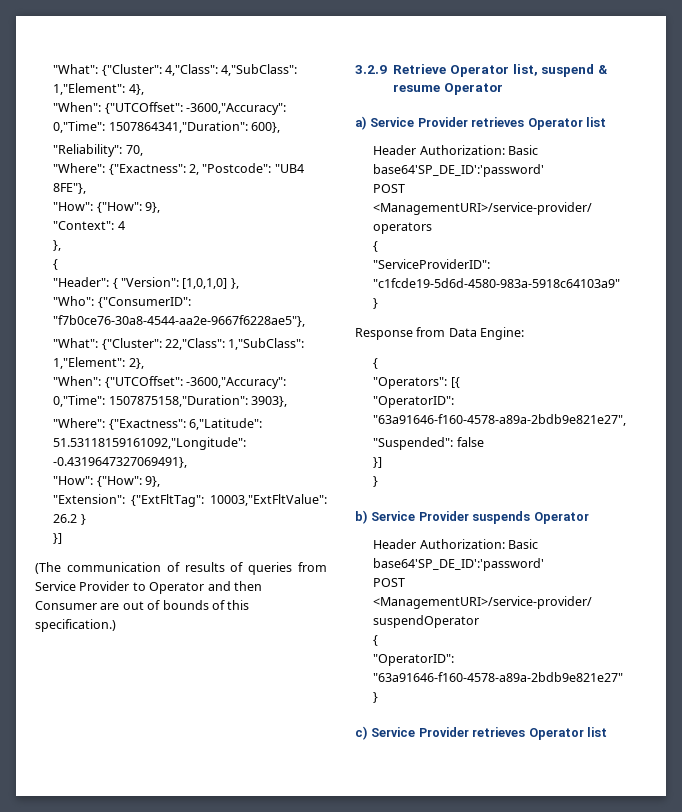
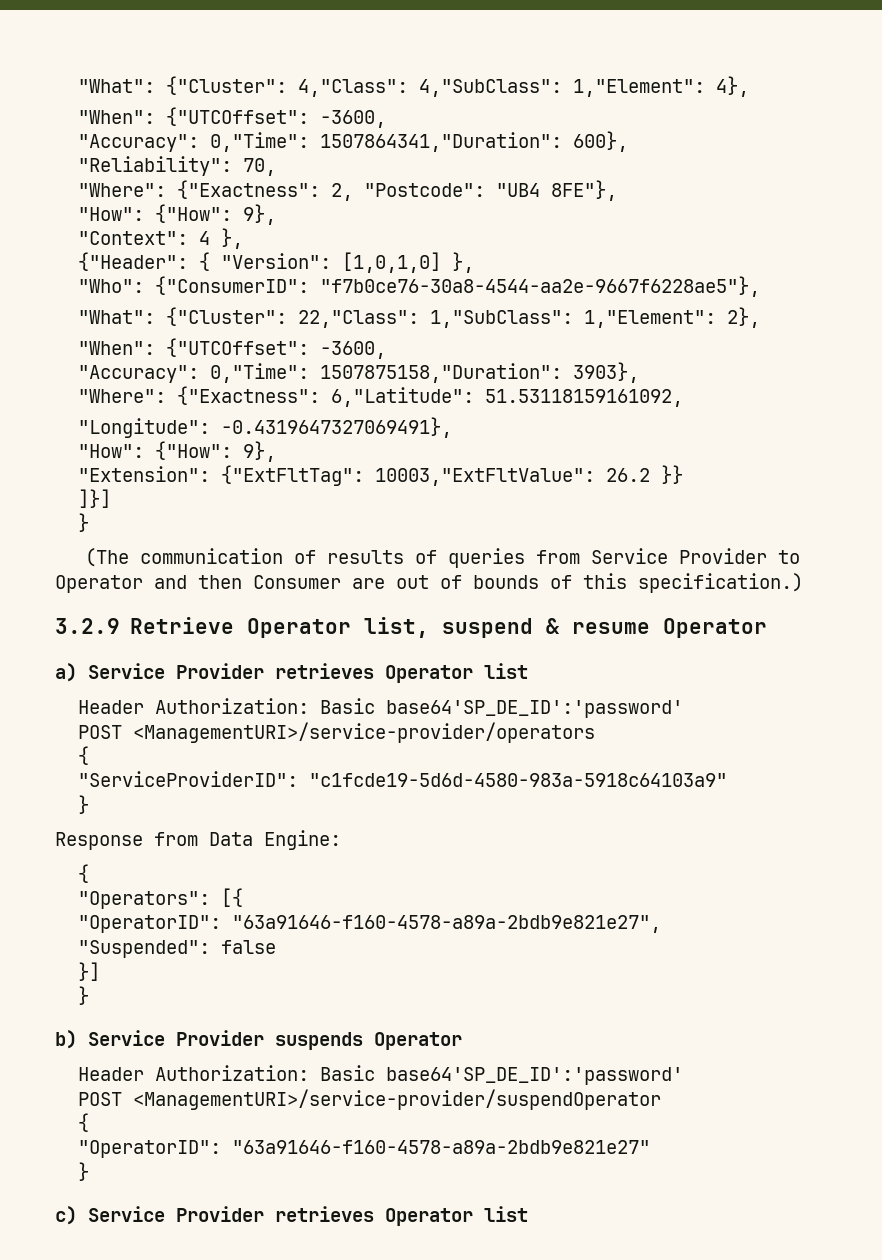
  "What": {"Cluster": 4,"Class": 4,"SubClass": 1,"Element": 4},
- "When": {"UTCOffset": -3600,"Accuracy": 0,"Time": 1507864341,"Duration": 600},
+ "When": {"UTCOffset": -3600,
+ "Accuracy": 0,"Time": 1507864341,"Duration": 600},
- "Context": 4
- },
- {
- "Header": { "Version": [1,0,1,0] },
+ "Context": 4 },
+ {"Header": { "Version": [1,0,1,0] },
  "What": {"Cluster": 22,"Class": 1,"SubClass": 1,"Element": 2},
- "When": {"UTCOffset": -3600,"Accuracy": 0,"Time": 1507875158,"Duration": 3903},
+ "When": {"UTCOffset": -3600,
+ "Accuracy": 0,"Time": 1507875158,"Duration": 3903},
- "Where": {"Exactness": 6,"Latitude": 51.53118159161092,"Longitude": -0.4319647327069491},
+ "Where": {"Exactness": 6,"Latitude": 51.53118159161092,
+ "Longitude": -0.4319647327069491},
- "Extension": {"ExtFltTag": 10003,"ExtFltValue": 26.2 }
- }]
+ "Extension": {"ExtFltTag": 10003,"ExtFltValue": 26.2 }}
+ ]}]
+ }

